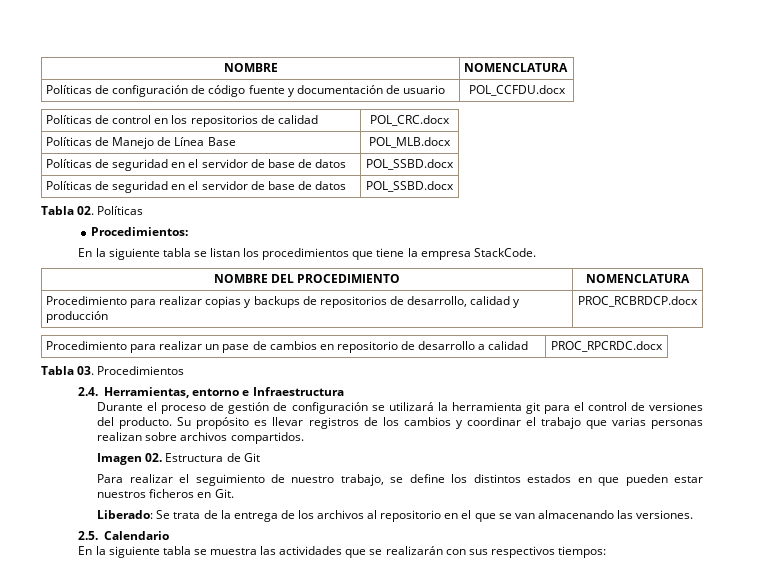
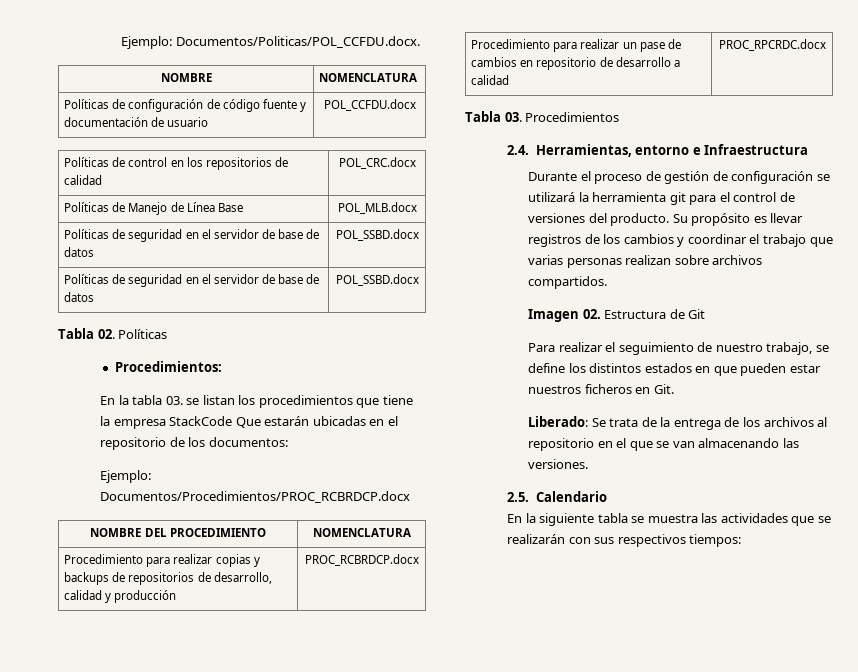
+ Ejemplo: Documentos/Politicas/POL_CCFDU.docx.
- En la siguiente tabla se listan los procedimientos que tiene la empresa StackCode.
+ En la tabla 03. se listan los procedimientos que tiene la empresa StackCode Que estarán ubicadas en el repositorio de los documentos:
+ Ejemplo: Documentos/Procedimientos/PROC_RCBRDCP.docx

